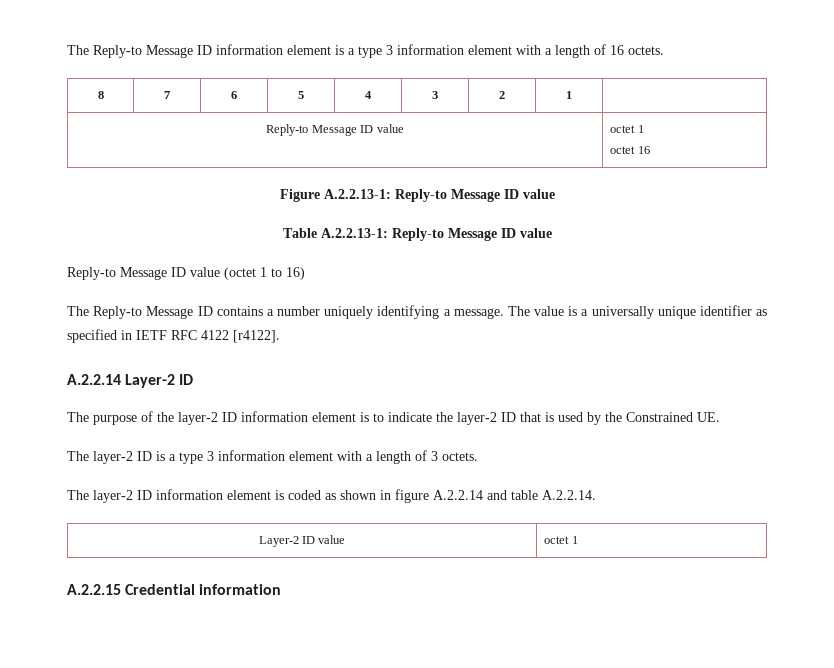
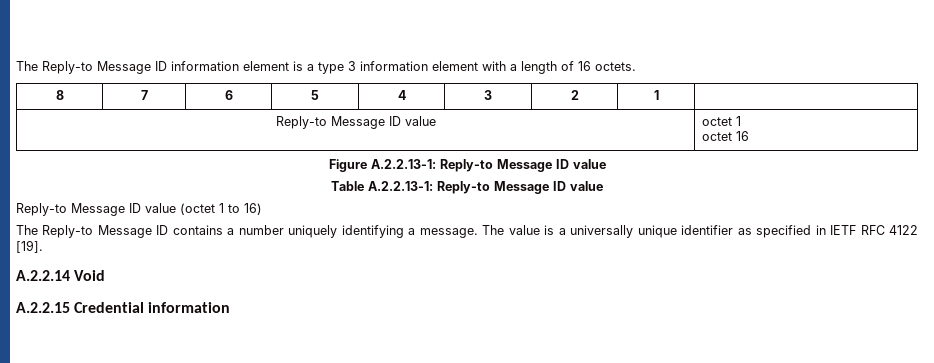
- The value is a universally unique identifier as specified in IETF RFC 4122 [r4122].
- A.2.2.14 Layer-2 ID
- The purpose of the layer-2 ID information element is to indicate the layer-2 ID that is used by the Constrained UE.
- The layer-2 ID is a type 3 information element with a length of 3 octets.
- The layer-2 ID information element is coded as shown in figure A.2.2.14 and table A.2.2.14.
- Layer-2 ID value | octet 1
+ The value is a universally unique identifier as specified in IETF RFC 4122 [19].
+ A.2.2.14 Void

